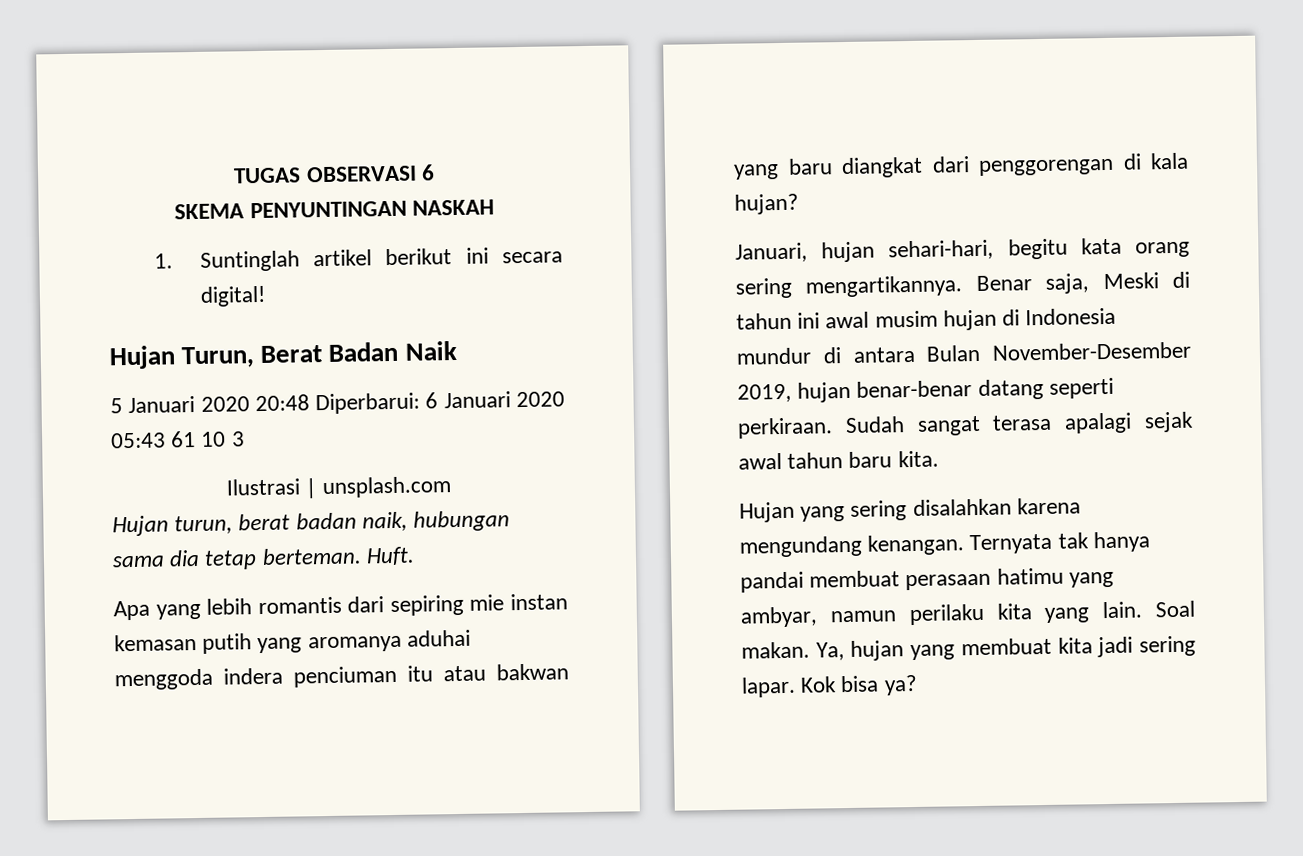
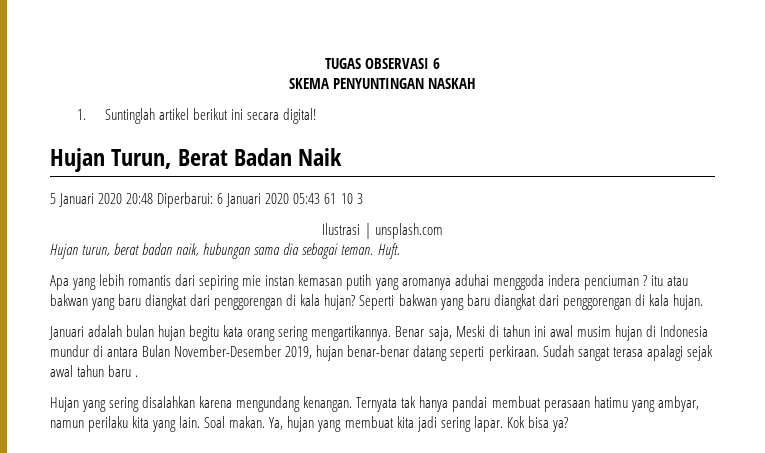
- Hujan turun, berat badan naik, hubungan sama dia tetap berteman.
+ Hujan turun, berat badan naik, hubungan sama dia sebagai teman.
- Apa yang lebih romantis dari sepiring mie instan kemasan putih yang aromanya aduhai menggoda indera penciuman itu atau bakwan yang baru diangkat dari penggorengan di kala hujan?
- Januari, hujan sehari-hari, begitu kata orang sering mengartikannya.
+ Apa yang lebih romantis dari sepiring mie instan kemasan putih yang aromanya aduhai menggoda indera penciuman ? itu atau bakwan yang baru diangkat dari penggorengan di kala hujan? Seperti bakwan yang baru diangkat dari penggorengan di kala hujan.
+ Januari adalah bulan hujan begitu kata orang sering mengartikannya.
- Sudah sangat terasa apalagi sejak awal tahun baru kita.
+ Sudah sangat terasa apalagi sejak awal tahun baru .

